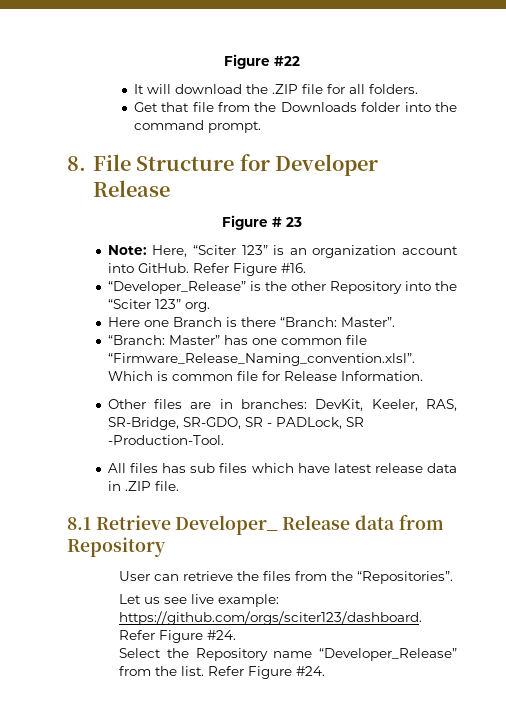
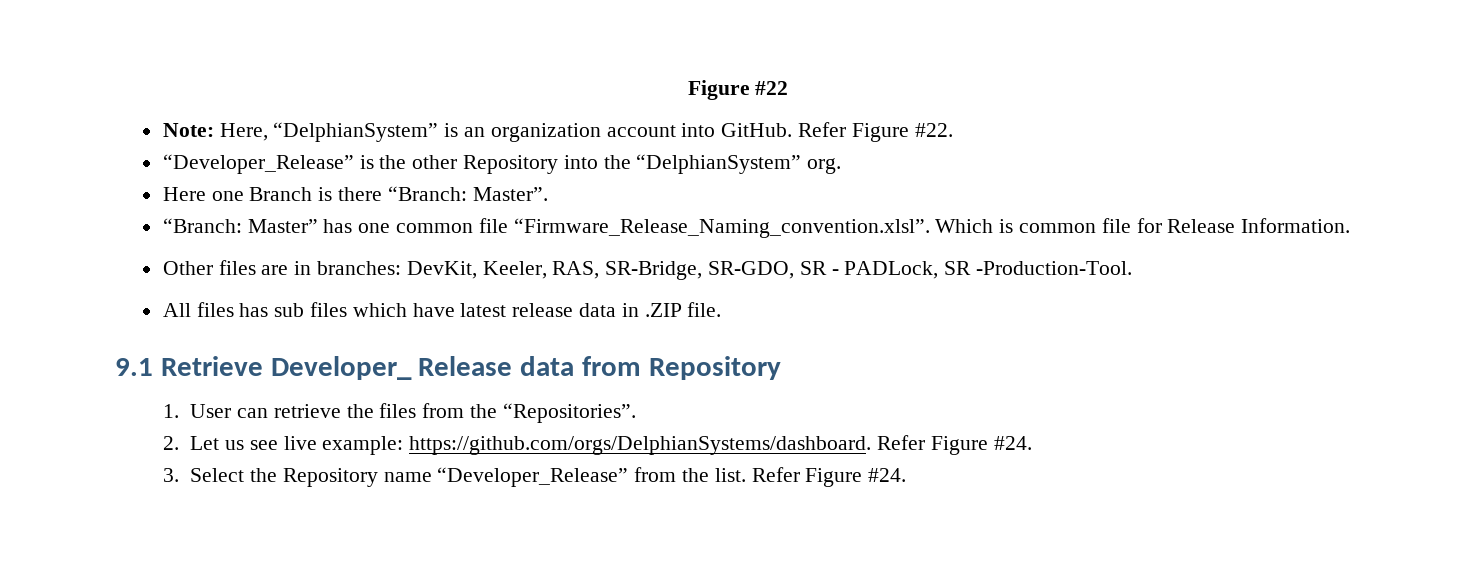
- It will download the .ZIP file for all folders.
- Get that file from the Downloads folder into the command prompt.
- 8. File Structure for Developer Release
- Figure # 23
- Note: Here, “Sciter 123” is an organization account into GitHub.
+ Note: Here, “DelphianSystem” is an organization account into GitHub.
- Refer Figure #16.
+ Refer Figure #22.
- “Developer_Release” is the other Repository into the “Sciter 123” org.
+ “Developer_Release” is the other Repository into the “DelphianSystem” org.
- 8.1 Retrieve Developer_ Release data from Repository
+ 9.1 Retrieve Developer_ Release data from Repository
- User can retrieve the files from the “Repositories”.
+ 1. User can retrieve the files from the “Repositories”.
- Let us see live example: https://github.com/orgs/sciter123/dashboard. Refer Figure #24.
+ 2. Let us see live example: https://github.com/orgs/DelphianSystems/dashboard. Refer Figure #24.
- Select the Repository name “Developer_Release” from the list.
+ 3. Select the Repository name “Developer_Release” from the list.

